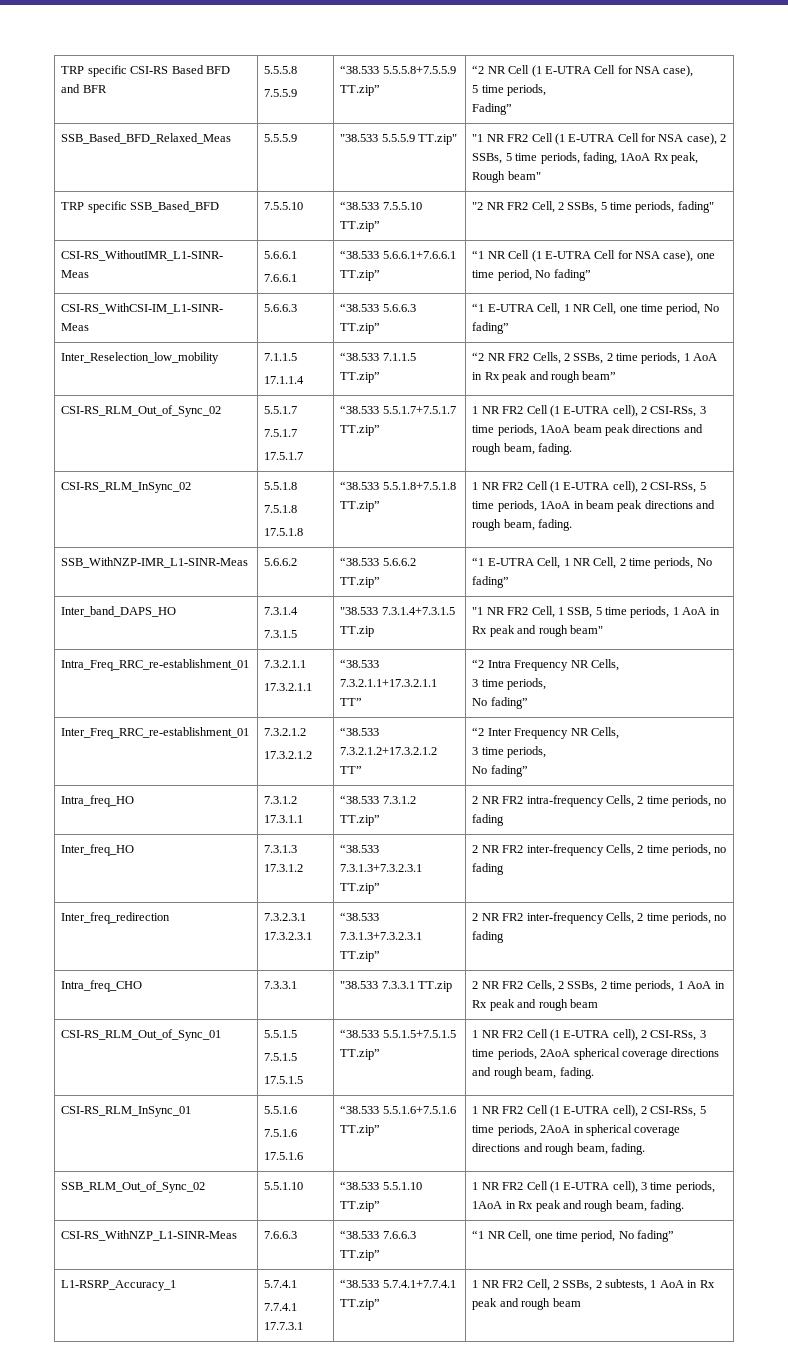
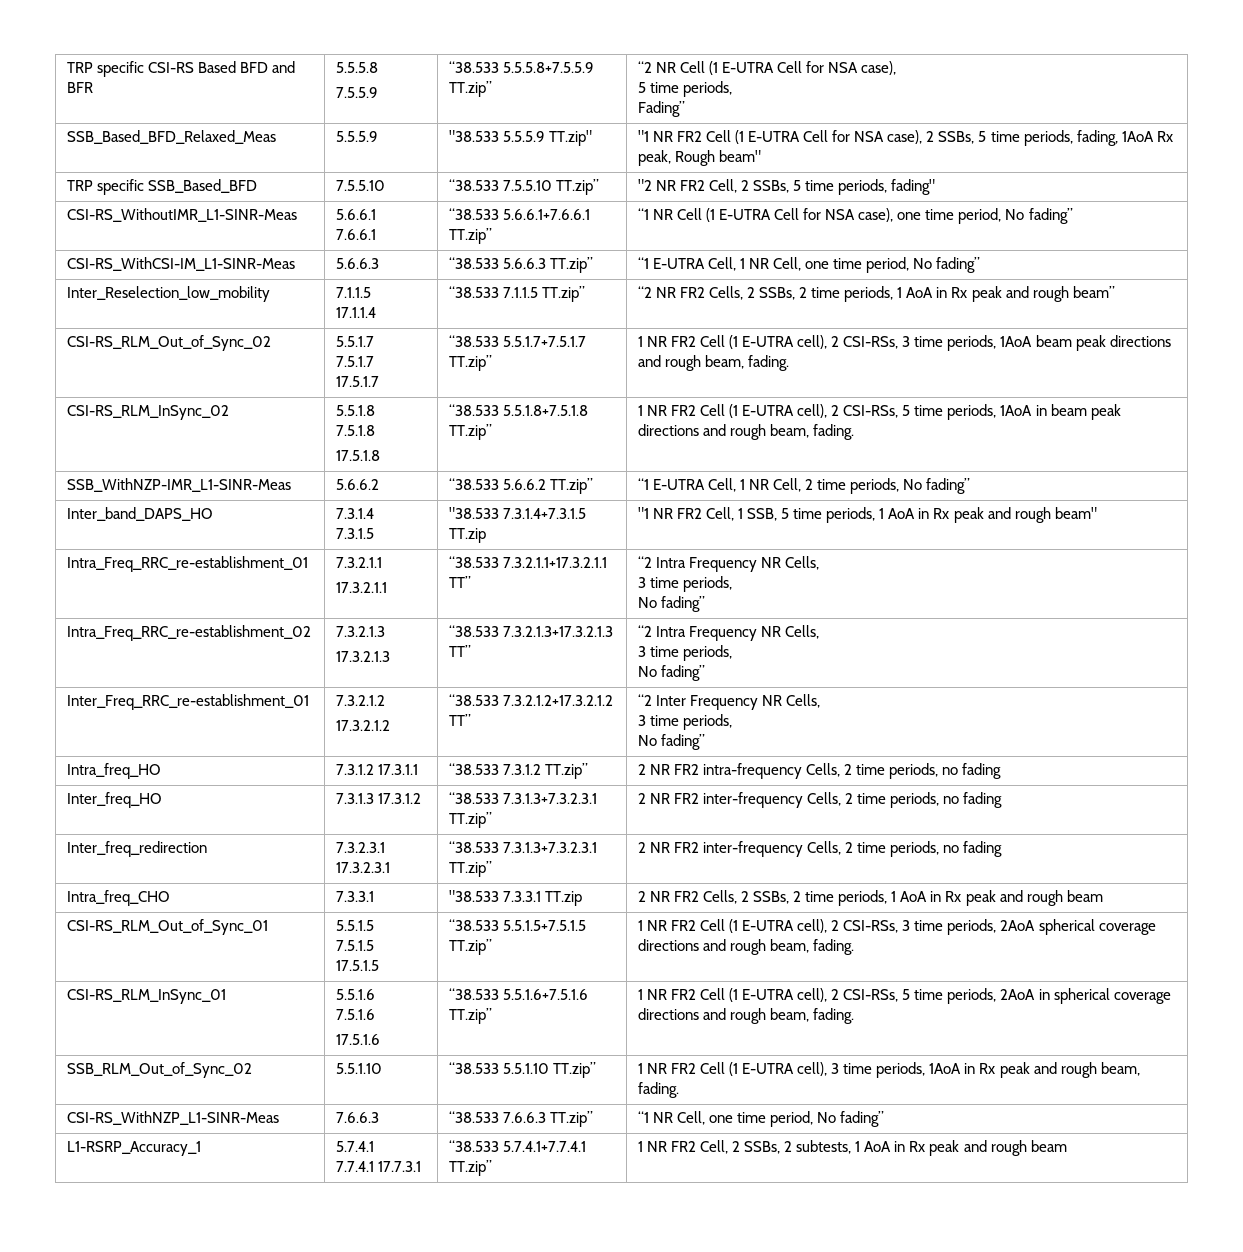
+ Intra_Freq_RRC_re-establishment_02 | 7.3.2.1.3
+ 17.3.2.1.3 | “38.533 7.3.2.1.3+17.3.2.1.3 TT” | “2 Intra Frequency NR Cells,
+ 3 time periods,
+ No fading”

